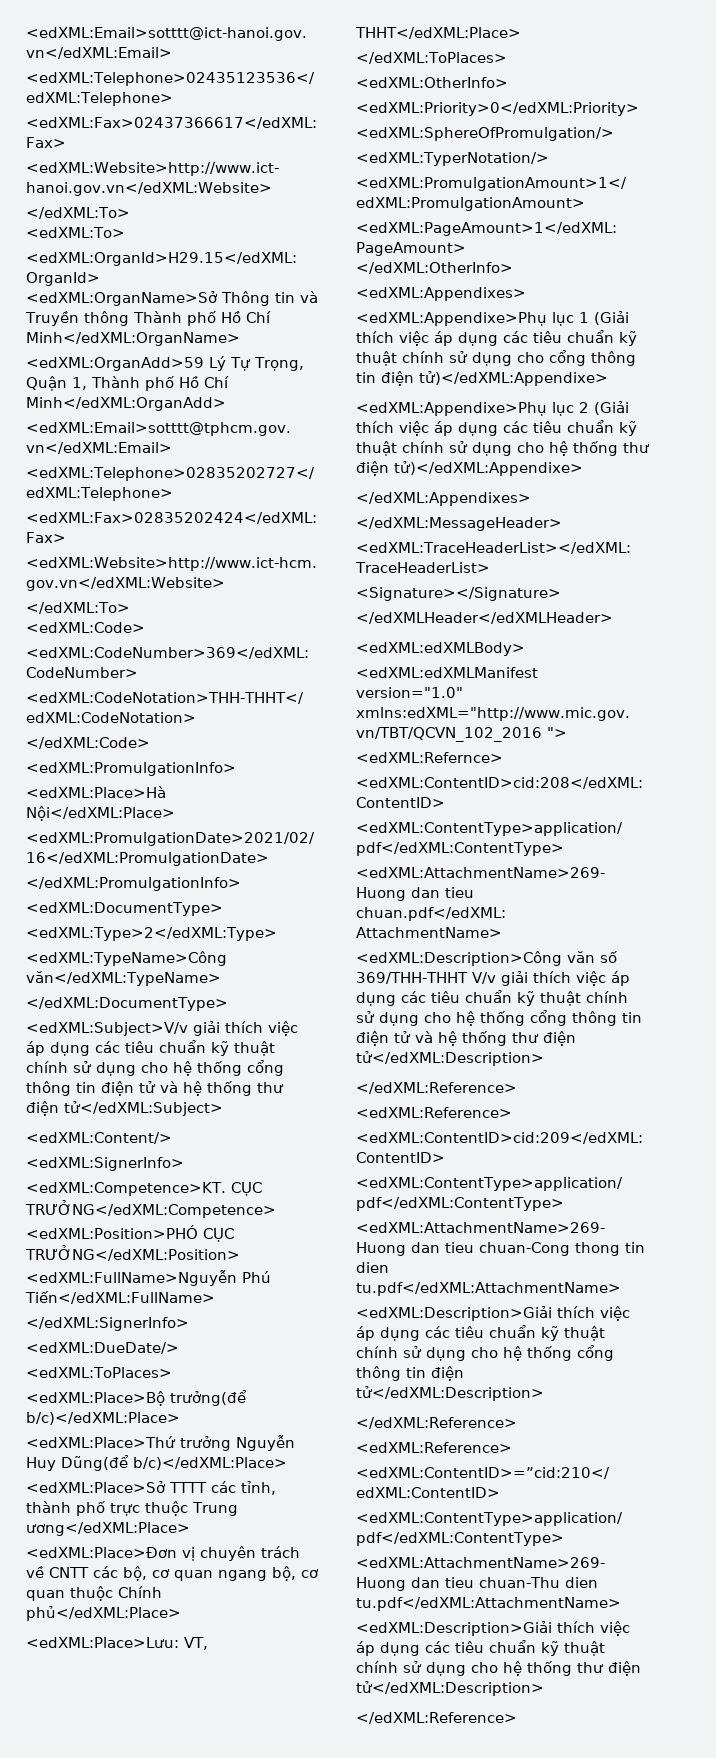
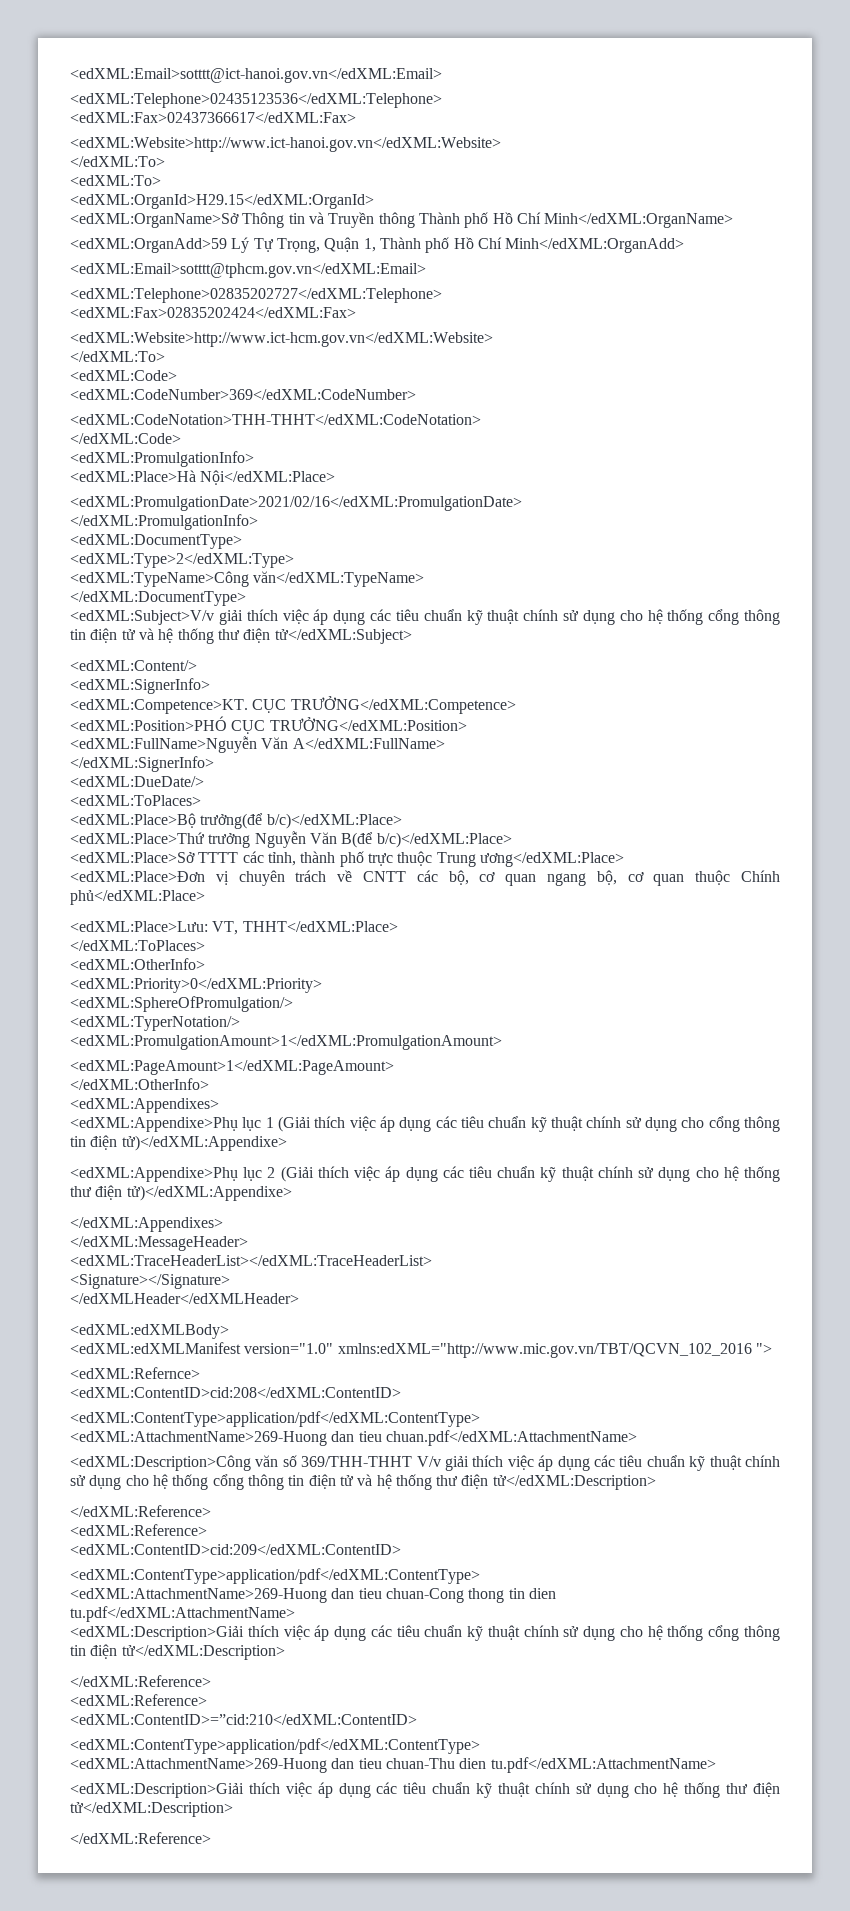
- <edXML:FullName>Nguyễn Phú Tiến</edXML:FullName>
+ <edXML:FullName>Nguyễn Văn A</edXML:FullName>
- <edXML:Place>Thứ trưởng Nguyễn Huy Dũng(để b/c)</edXML:Place>
+ <edXML:Place>Thứ trưởng Nguyễn Văn B(để b/c)</edXML:Place>

